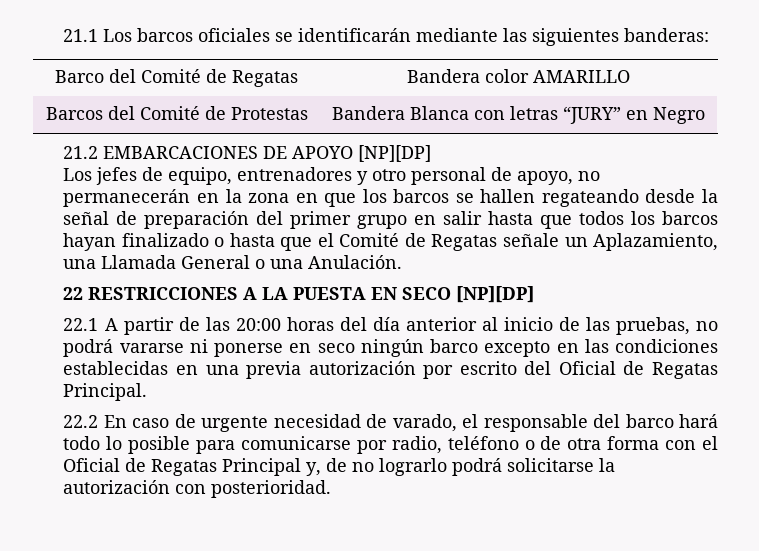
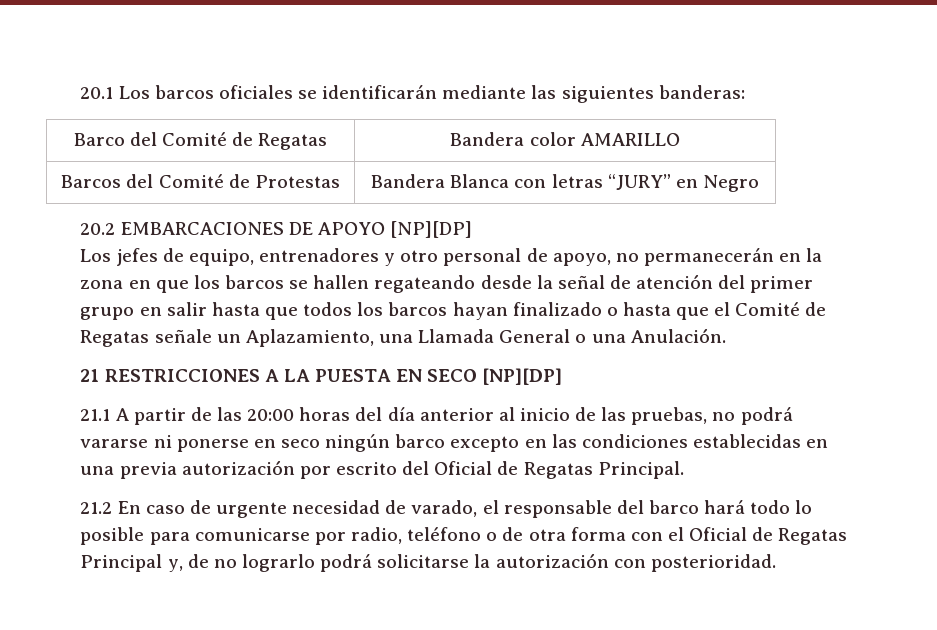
- 21.1 Los barcos oficiales se identificarán mediante las siguientes banderas:
+ 20.1 Los barcos oficiales se identificarán mediante las siguientes banderas:
- 21.2 EMBARCACIONES DE APOYO [NP][DP]
+ 20.2 EMBARCACIONES DE APOYO [NP][DP]
- Los jefes de equipo, entrenadores y otro personal de apoyo, no permanecerán en la zona en que los barcos se hallen regateando desde la señal de preparación del primer grupo en salir hasta que todos los barcos hayan finalizado o hasta que el Comité de Regatas señale un Aplazamiento, una Llamada General o una Anulación.
+ Los jefes de equipo, entrenadores y otro personal de apoyo, no permanecerán en la zona en que los barcos se hallen regateando desde la señal de atención del primer grupo en salir hasta que todos los barcos hayan finalizado o hasta que el Comité de Regatas señale un Aplazamiento, una Llamada General o una Anulación.
- 22 RESTRICCIONES A LA PUESTA EN SECO [NP][DP]
+ 21 RESTRICCIONES A LA PUESTA EN SECO [NP][DP]
- 22.1 A partir de las 20:00 horas del día anterior al inicio de las pruebas, no podrá vararse ni ponerse en seco ningún barco excepto en las condiciones establecidas en una previa autorización por escrito del Oficial de Regatas Principal.
+ 21.1 A partir de las 20:00 horas del día anterior al inicio de las pruebas, no podrá vararse ni ponerse en seco ningún barco excepto en las condiciones establecidas en una previa autorización por escrito del Oficial de Regatas Principal.
- 22.2 En caso de urgente necesidad de varado, el responsable del barco hará todo lo posible para comunicarse por radio, teléfono o de otra forma con el Oficial de Regatas Principal y, de no lograrlo podrá solicitarse la autorización con posterioridad.
+ 21.2 En caso de urgente necesidad de varado, el responsable del barco hará todo lo posible para comunicarse por radio, teléfono o de otra forma con el Oficial de Regatas Principal y, de no lograrlo podrá solicitarse la autorización con posterioridad.

